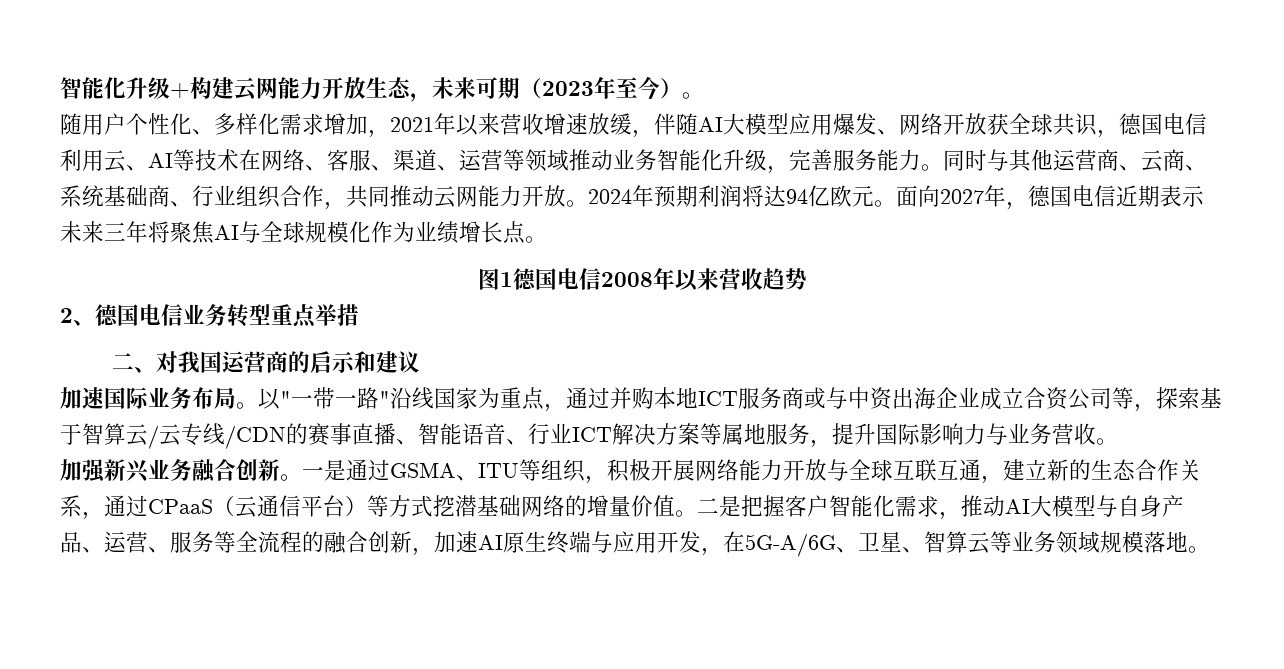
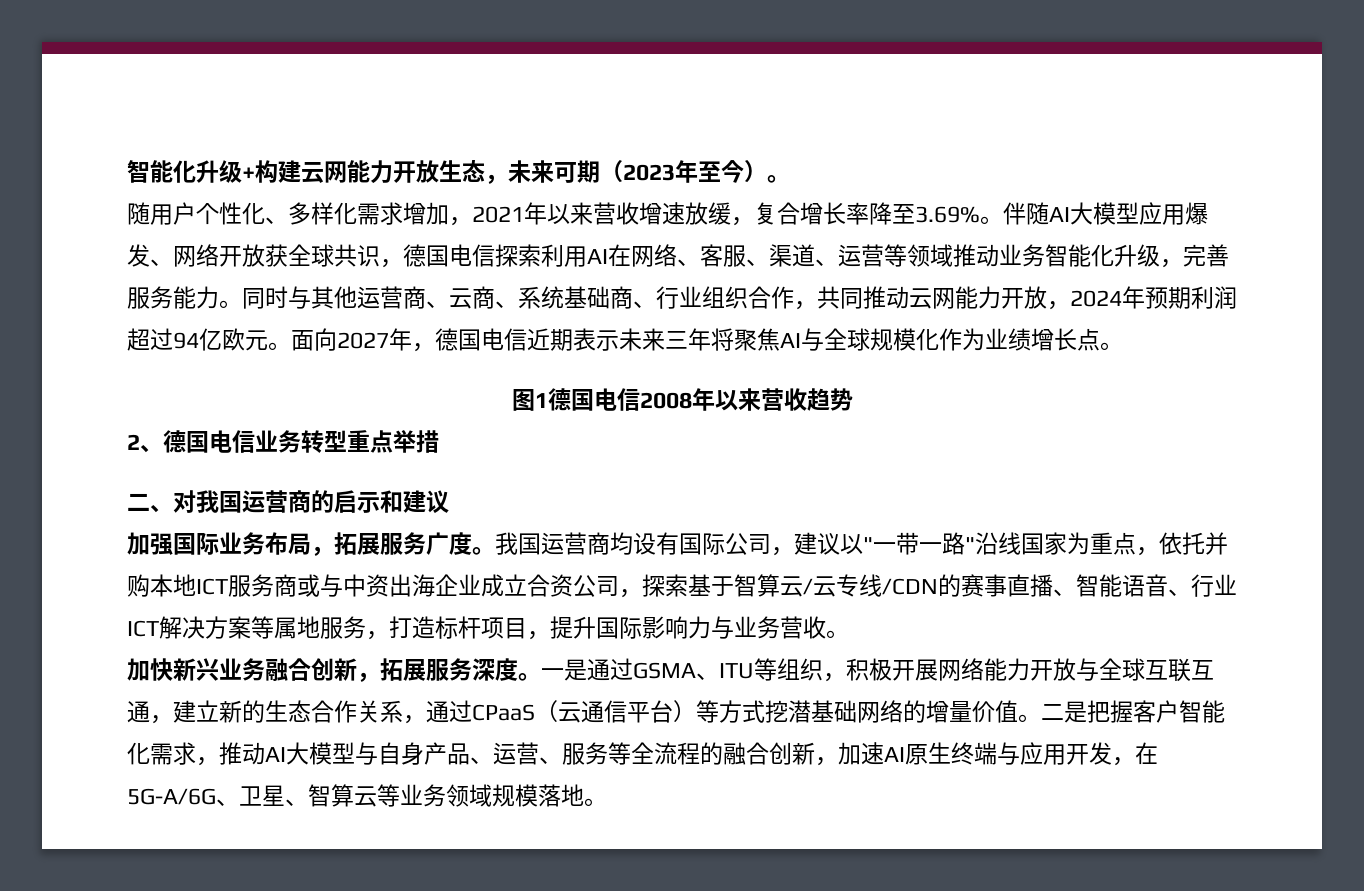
- 随用户个性化、多样化需求增加，2021年以来营收增速放缓，伴随AI大模型应用爆发、网络开放获全球共识，德国电信利用云、AI等技术在网络、客服、渠道、运营等领域推动业务智能化升级，完善服务能力。
+ 随用户个性化、多样化需求增加，2021年以来营收增速放缓，复合增长率降至3.69%。伴随AI大模型应用爆发、网络开放获全球共识，德国电信探索利用AI在网络、客服、渠道、运营等领域推动业务智能化升级，完善服务能力。
- 同时与其他运营商、云商、系统基础商、行业组织合作，共同推动云网能力开放。2024年预期利润将达94亿欧元。
+ 同时与其他运营商、云商、系统基础商、行业组织合作，共同推动云网能力开放，2024年预期利润超过94亿欧元。
- 加速国际业务布局。以"一带一路"沿线国家为重点，通过并购本地ICT服务商或与中资出海企业成立合资公司等，探索基于智算云/云专线/CDN的赛事直播、智能语音、行业ICT解决方案等属地服务，提升国际影响力与业务营收。
+ 加强国际业务布局，拓展服务广度。我国运营商均设有国际公司，建议以"一带一路"沿线国家为重点，依托并购本地ICT服务商或与中资出海企业成立合资公司，探索基于智算云/云专线/CDN的赛事直播、智能语音、行业ICT解决方案等属地服务，打造标杆项目，提升国际影响力与业务营收。
- 加强新兴业务融合创新。
+ 加快新兴业务融合创新，拓展服务深度。

